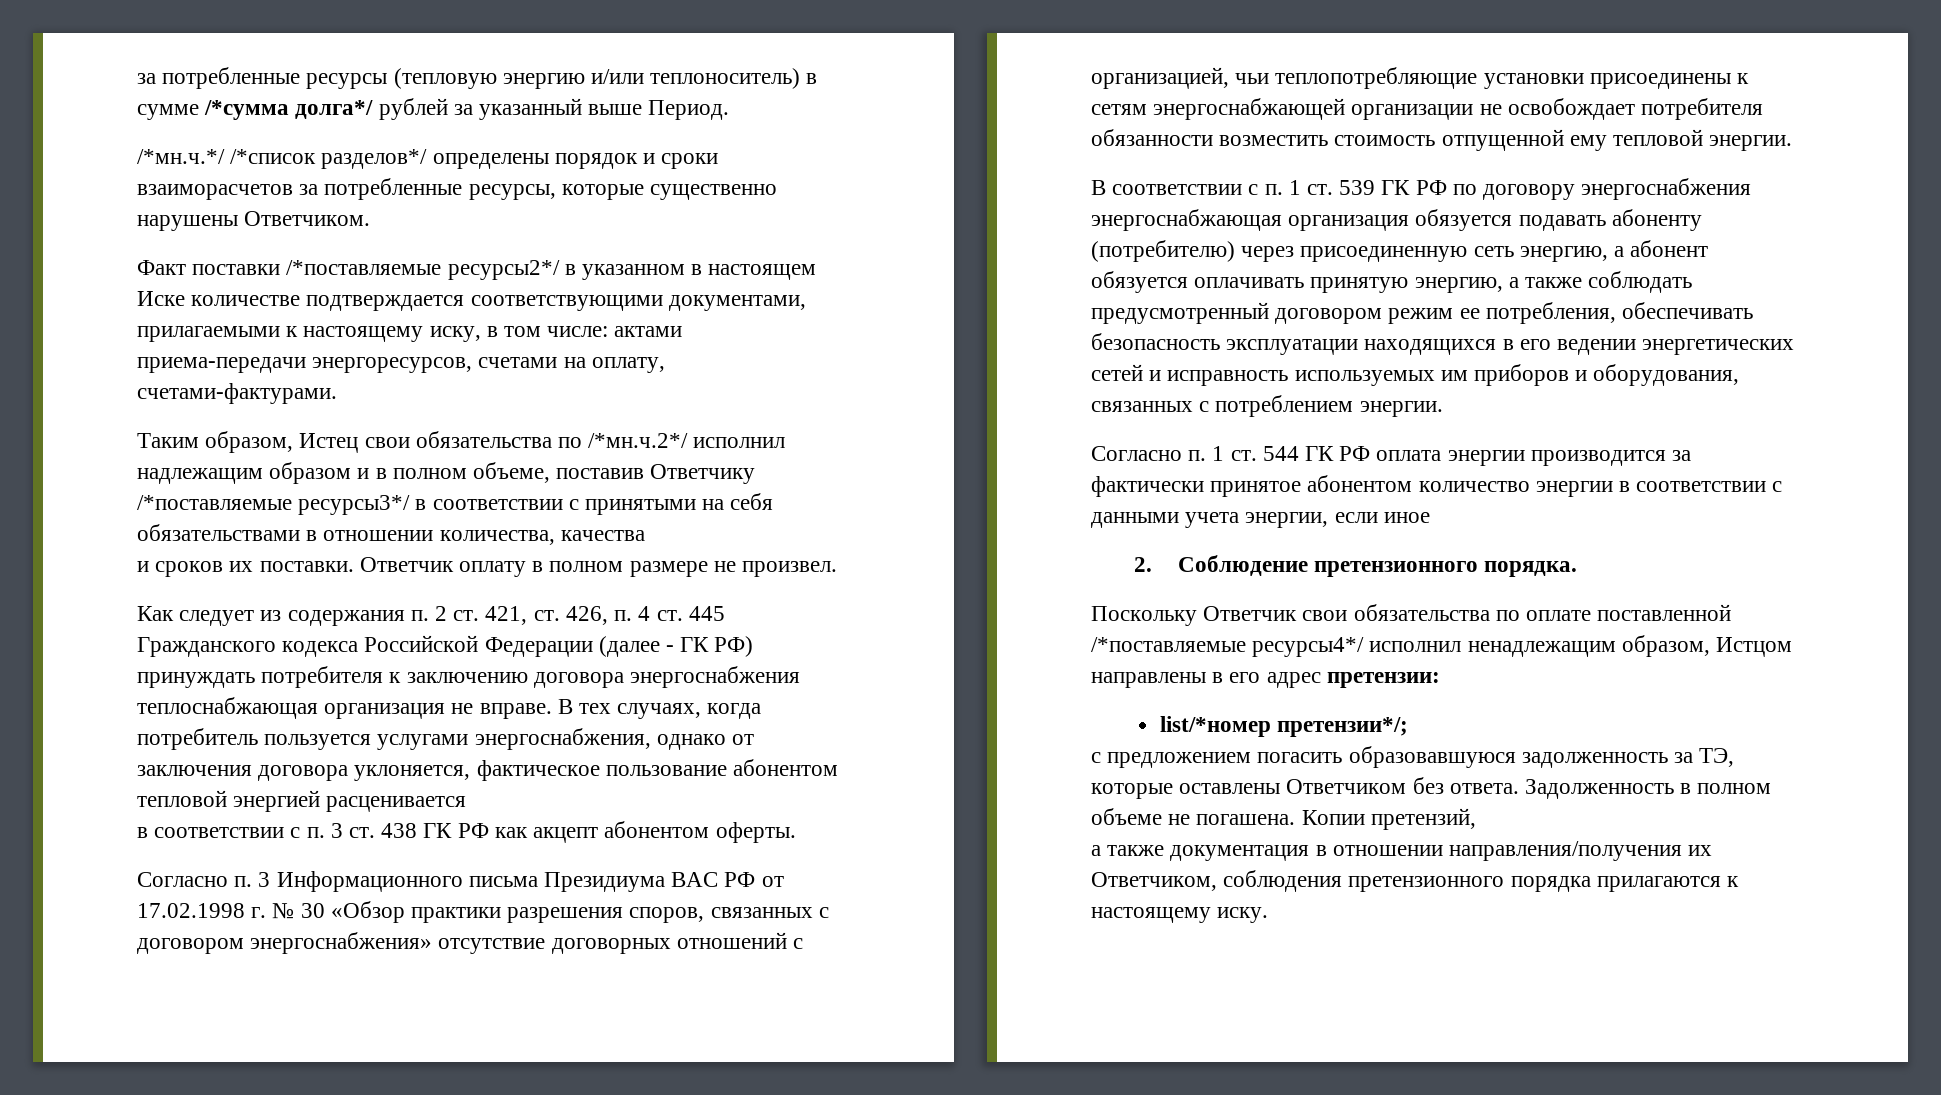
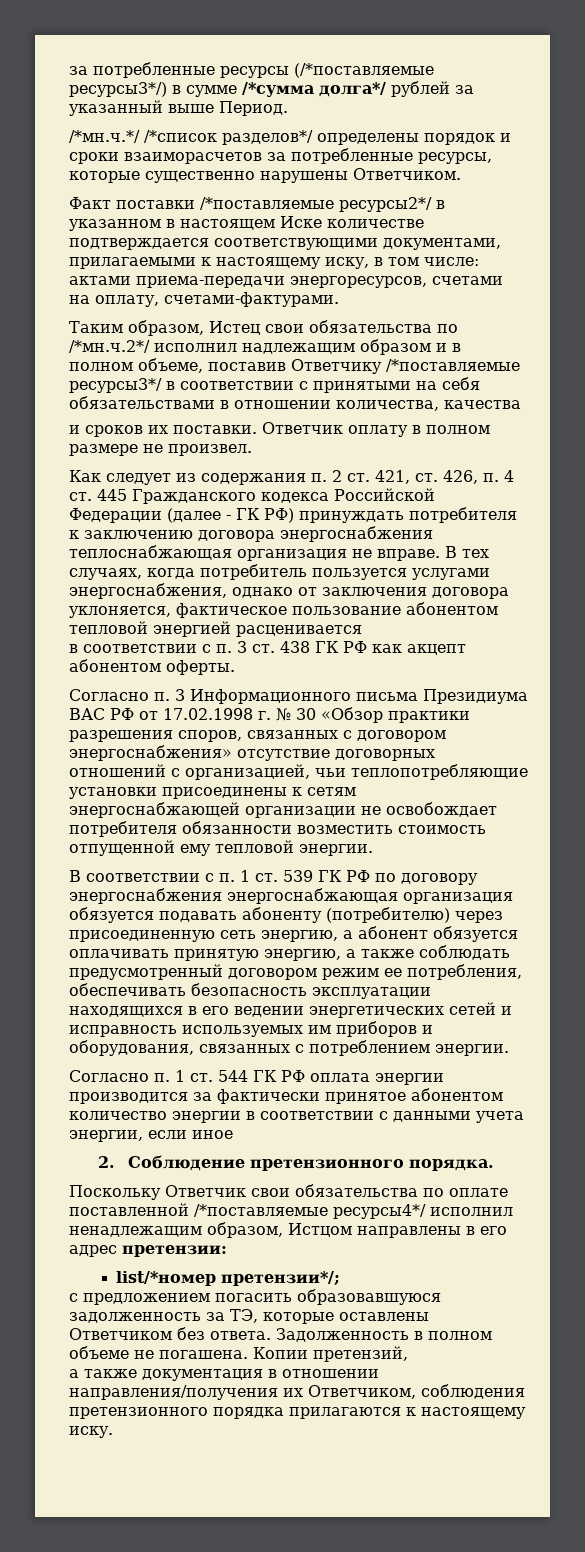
- за потребленные ресурсы (тепловую энергию и/или теплоноситель) в сумме /*сумма долга*/ рублей за указанный выше Период.
+ за потребленные ресурсы (/*поставляемые ресурсы3*/) в сумме /*сумма долга*/ рублей за указанный выше Период.

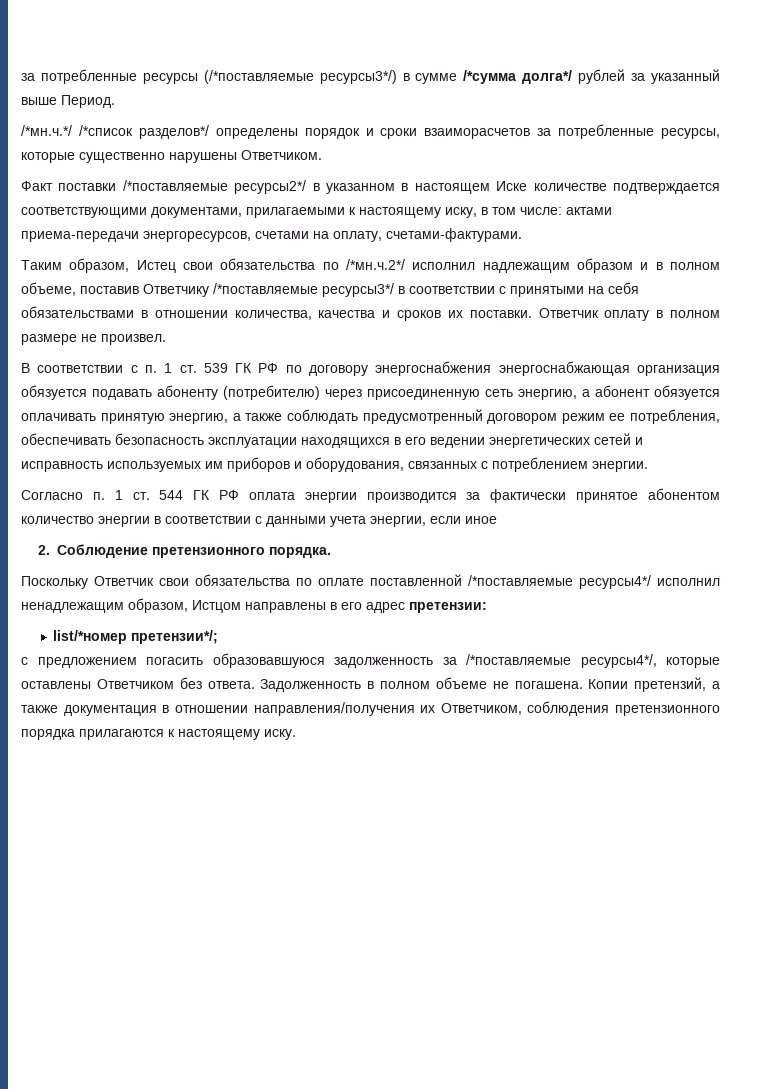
- Таким образом, Истец свои обязательства по /*мн.ч.2*/ исполнил надлежащим образом и в полном объеме, поставив Ответчику /*поставляемые ресурсы3*/ в соответствии с принятыми на себя обязательствами в отношении количества, качества
- и сроков их поставки.
+ Таким образом, Истец свои обязательства по /*мн.ч.2*/ исполнил надлежащим образом и в полном объеме, поставив Ответчику /*поставляемые ресурсы3*/ в соответствии с принятыми на себя обязательствами в отношении количества, качества и сроков их поставки.
- Как следует из содержания п. 2 ст. 421, ст. 426, п. 4 ст. 445 Гражданского кодекса Российской Федерации (далее - ГК РФ) принуждать потребителя к заключению договора энергоснабжения теплоснабжающая организация не вправе. В тех случаях, когда потребитель пользуется услугами энергоснабжения, однако от заключения договора уклоняется, фактическое пользование абонентом тепловой энергией расценивается
- в соответствии с п. 3 ст. 438 ГК РФ как акцепт абонентом оферты.
- Согласно п. 3 Информационного письма Президиума ВАС РФ от 17.02.1998 г. № 30 «Обзор практики разрешения споров, связанных с договором энергоснабжения» отсутствие договорных отношений с организацией, чьи теплопотребляющие установки присоединены к сетям энергоснабжающей организации не освобождает потребителя обязанности возместить стоимость отпущенной ему тепловой энергии.
- с предложением погасить образовавшуюся задолженность за ТЭ, которые оставлены Ответчиком без ответа.
+ с предложением погасить образовавшуюся задолженность за /*поставляемые ресурсы4*/, которые оставлены Ответчиком без ответа.
- Копии претензий,
- а также документация в отношении направления/получения их Ответчиком, соблюдения претензионного порядка прилагаются к настоящему иску.
+ Копии претензий, а также документация в отношении направления/получения их Ответчиком, соблюдения претензионного порядка прилагаются к настоящему иску.

